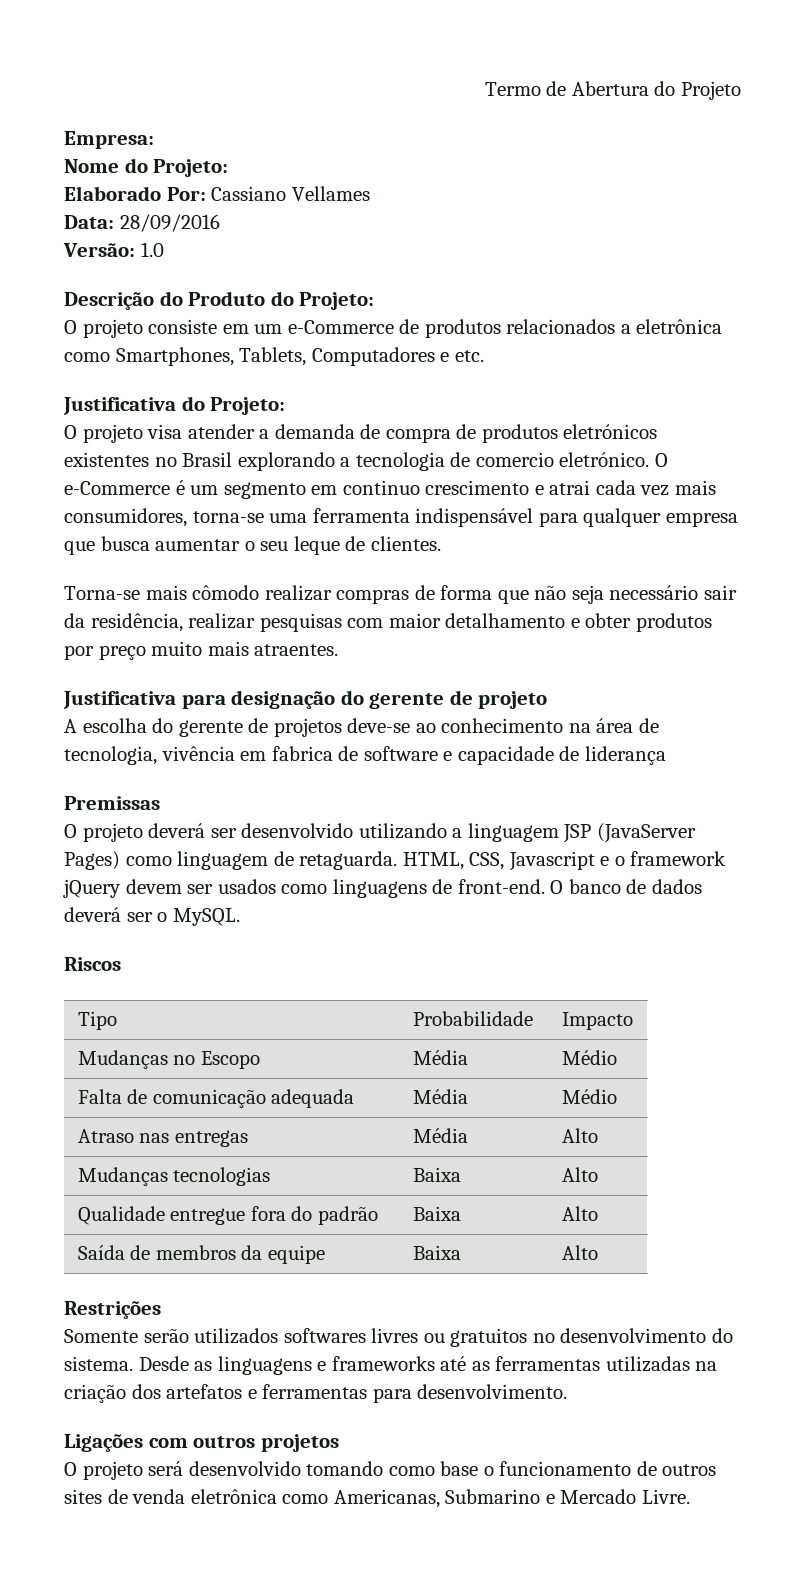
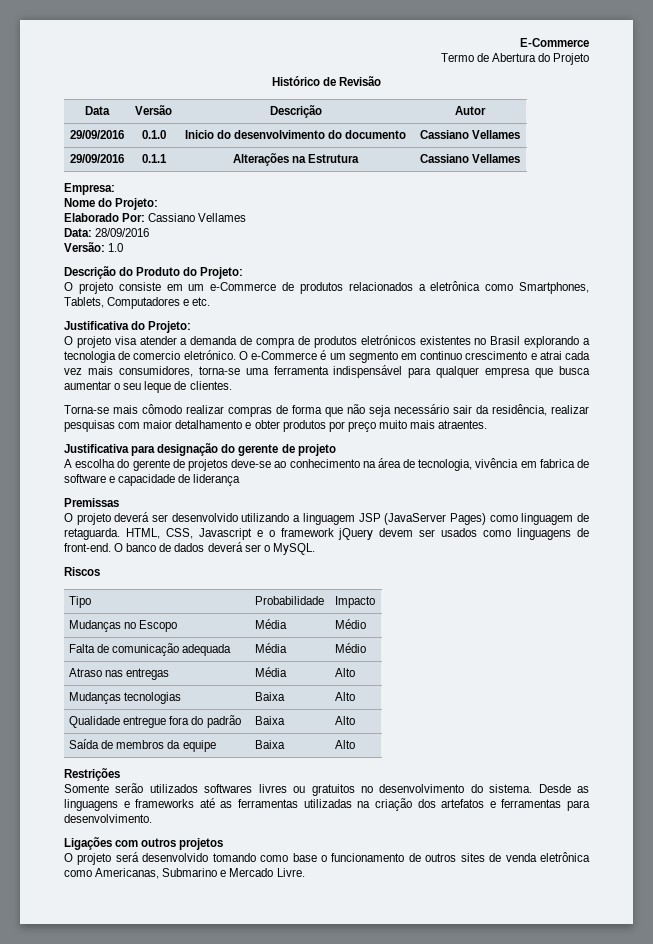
+ E-Commerce
+ Histórico de Revisão
+ Data | Versão | Descrição | Autor
+ 29/09/2016 | 0.1.0 | Inicio do desenvolvimento do documento | Cassiano Vellames
+ 29/09/2016 | 0.1.1 | Alterações na Estrutura | Cassiano Vellames

